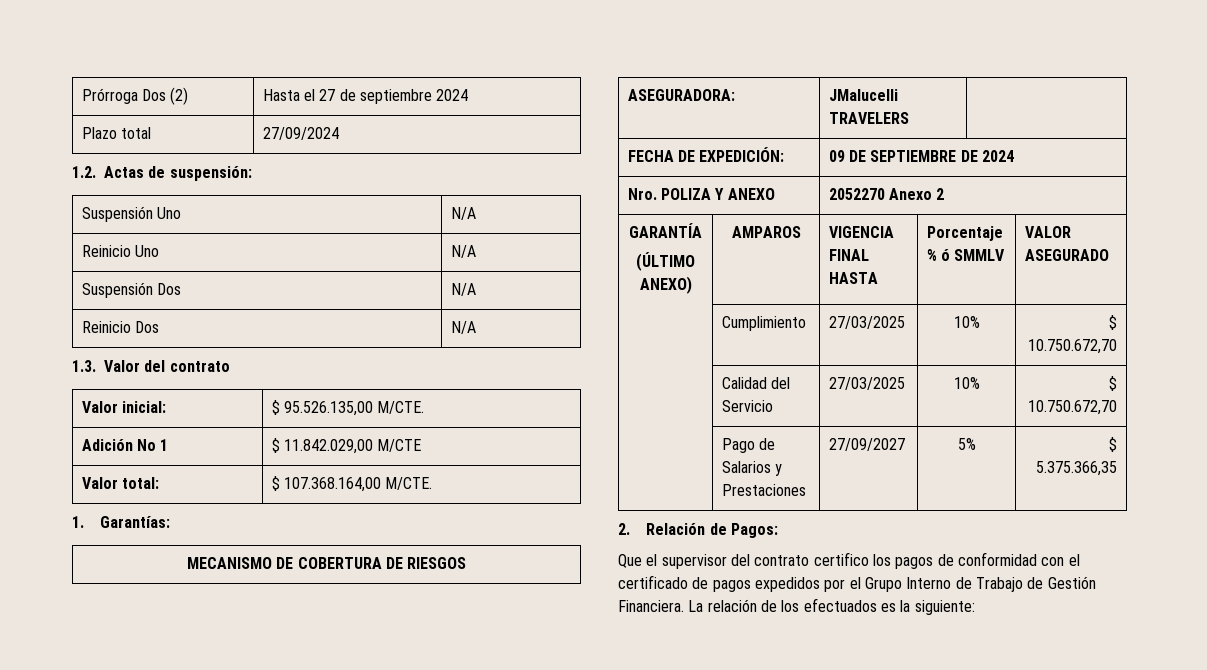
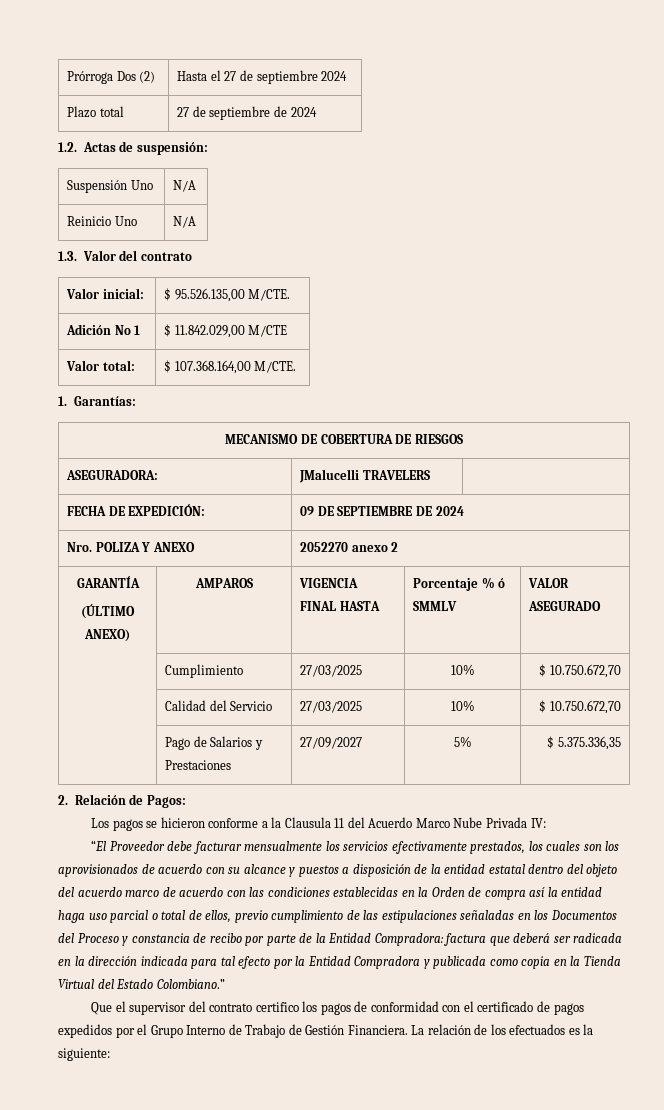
- Plazo total | 27/09/2024
+ Plazo total | 27 de septiembre de 2024
- Suspensión Dos | N/A
- Reinicio Dos | N/A
- Nro. POLIZA Y ANEXO | 2052270 Anexo 2
+ Nro. POLIZA Y ANEXO | 2052270 anexo 2
- | Pago de Salarios y Prestaciones | 27/09/2027 | 5% | $ 5.375.366,35
+ | Pago de Salarios y Prestaciones | 27/09/2027 | 5% | $ 5.375.336,35
+ Los pagos se hicieron conforme a la Clausula 11 del Acuerdo Marco Nube Privada IV:
+ “El Proveedor debe facturar mensualmente los servicios efectivamente prestados, los cuales son los aprovisionados de acuerdo con su alcance y puestos a disposición de la entidad estatal dentro del objeto del acuerdo marco de acuerdo con las condiciones establecidas en la Orden de compra así la entidad haga uso parcial o total de ellos, previo cumplimiento de las estipulaciones señaladas en los Documentos del Proceso y constancia de recibo por parte de la Entidad Compradora: factura que deberá ser radicada en la dirección indicada para tal efecto por la Entidad Compradora y publicada como copia en la Tienda Virtual del Estado Colombiano.”

